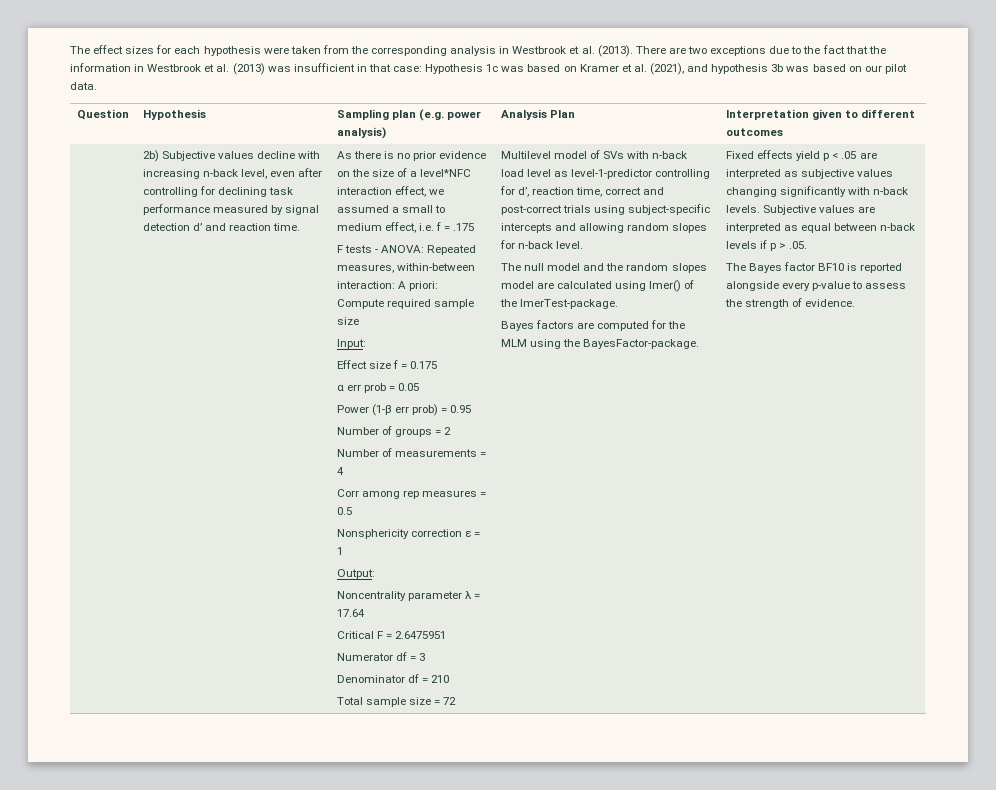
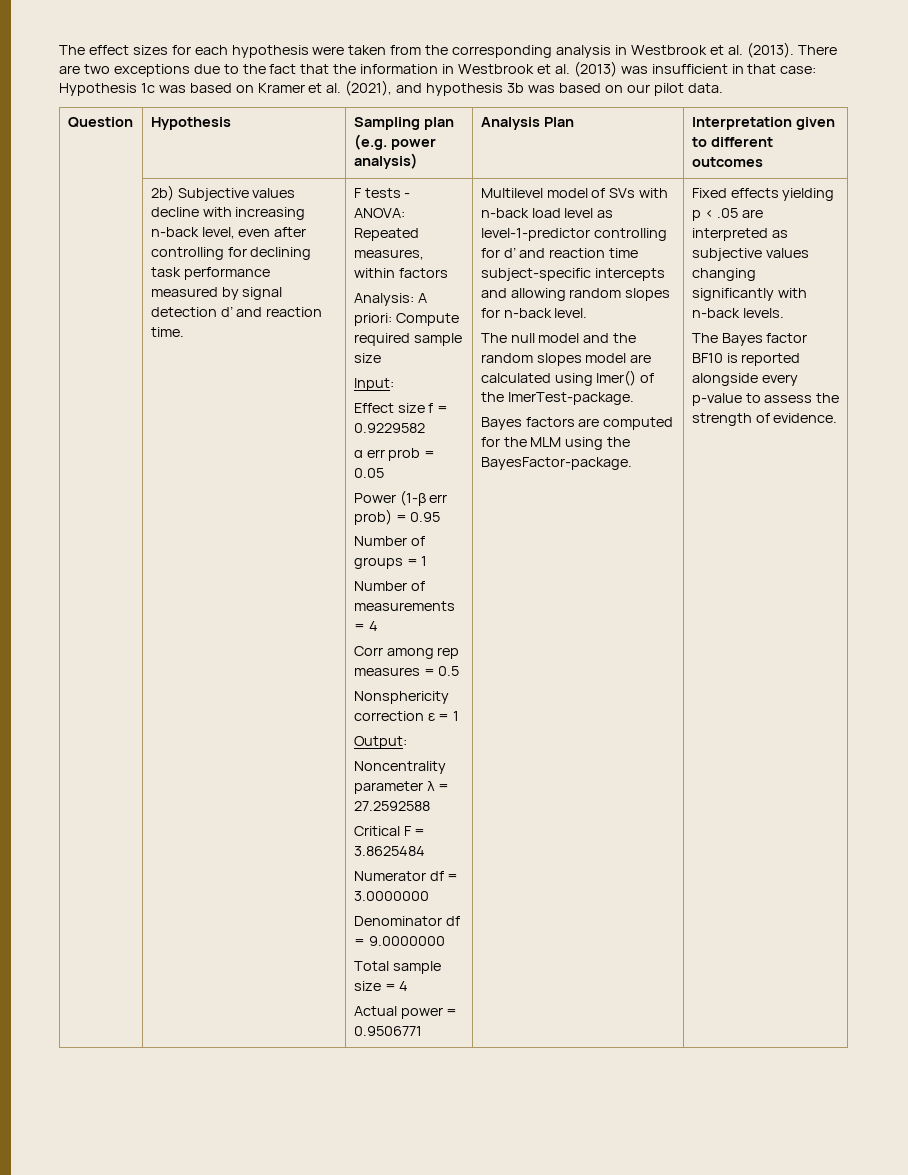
- As there is no prior evidence on the size of a level*NFC interaction effect, we assumed a small to medium effect, i.e. f = .175
- F tests - ANOVA: Repeated measures, within-between interaction: A priori: Compute required sample size
+ F tests - ANOVA: Repeated measures, within factors
+ Analysis: A priori: Compute required sample size
- Effect size f = 0.175
+ Effect size f = 0.9229582
- Number of groups = 2
+ Number of groups = 1
- Noncentrality parameter λ = 17.64
+ Noncentrality parameter λ = 27.2592588
- Critical F = 2.6475951
+ Critical F = 3.8625484
- Numerator df = 3
+ Numerator df = 3.0000000
- Denominator df = 210
+ Denominator df = 9.0000000
- Total sample size = 72
+ Total sample size = 4
+ Actual power = 0.9506771
- Multilevel model of SVs with n-back load level as level-1-predictor controlling for d’, reaction time, correct and post-correct trials using subject-specific intercepts and allowing random slopes for n-back level.
+ Multilevel model of SVs with n-back load level as level-1-predictor controlling for d’ and reaction time subject-specific intercepts and allowing random slopes for n-back level.
- Fixed effects yield p < .05 are interpreted as subjective values changing significantly with n-back levels. Subjective values are interpreted as equal between n-back levels if p > .05.
+ Fixed effects yielding p < .05 are interpreted as subjective values changing significantly with n-back levels.

